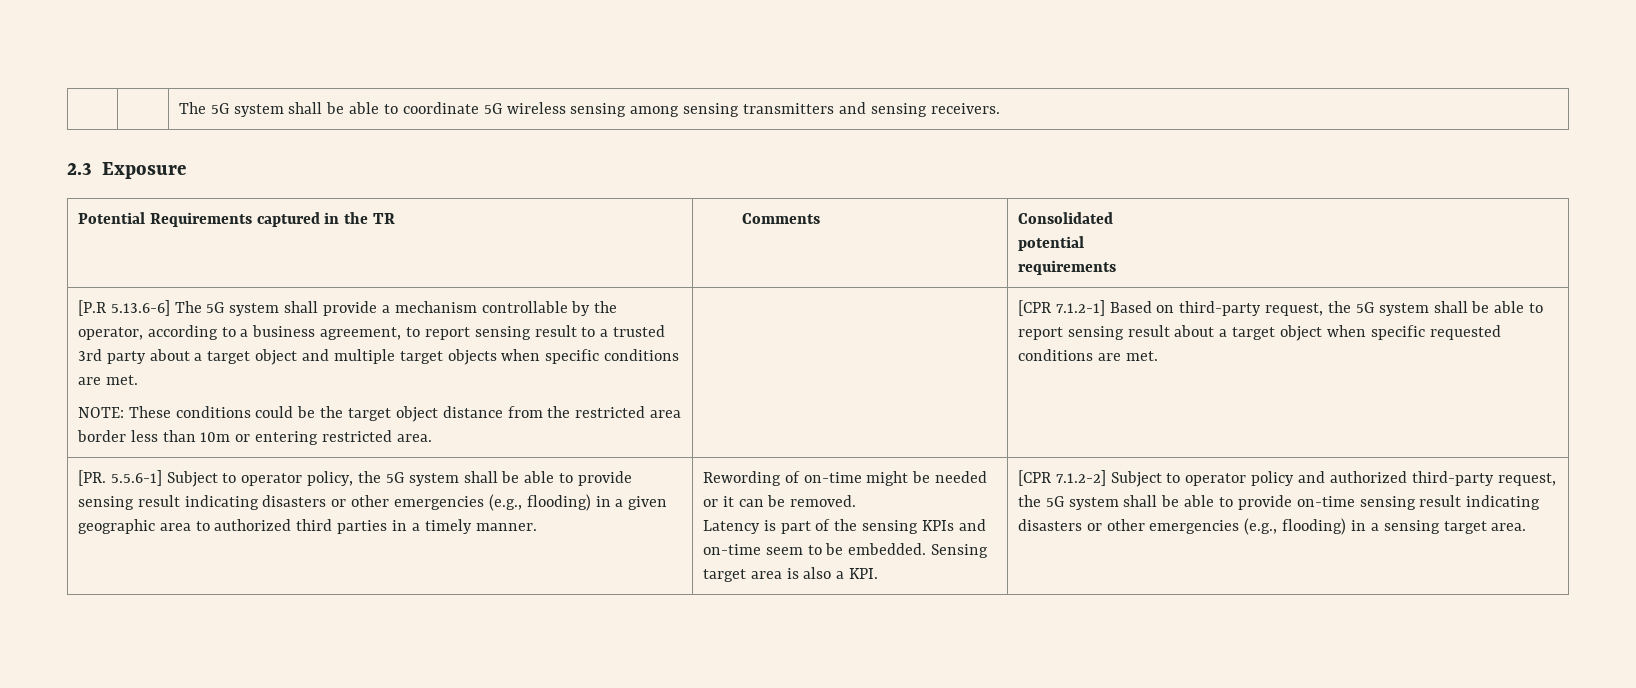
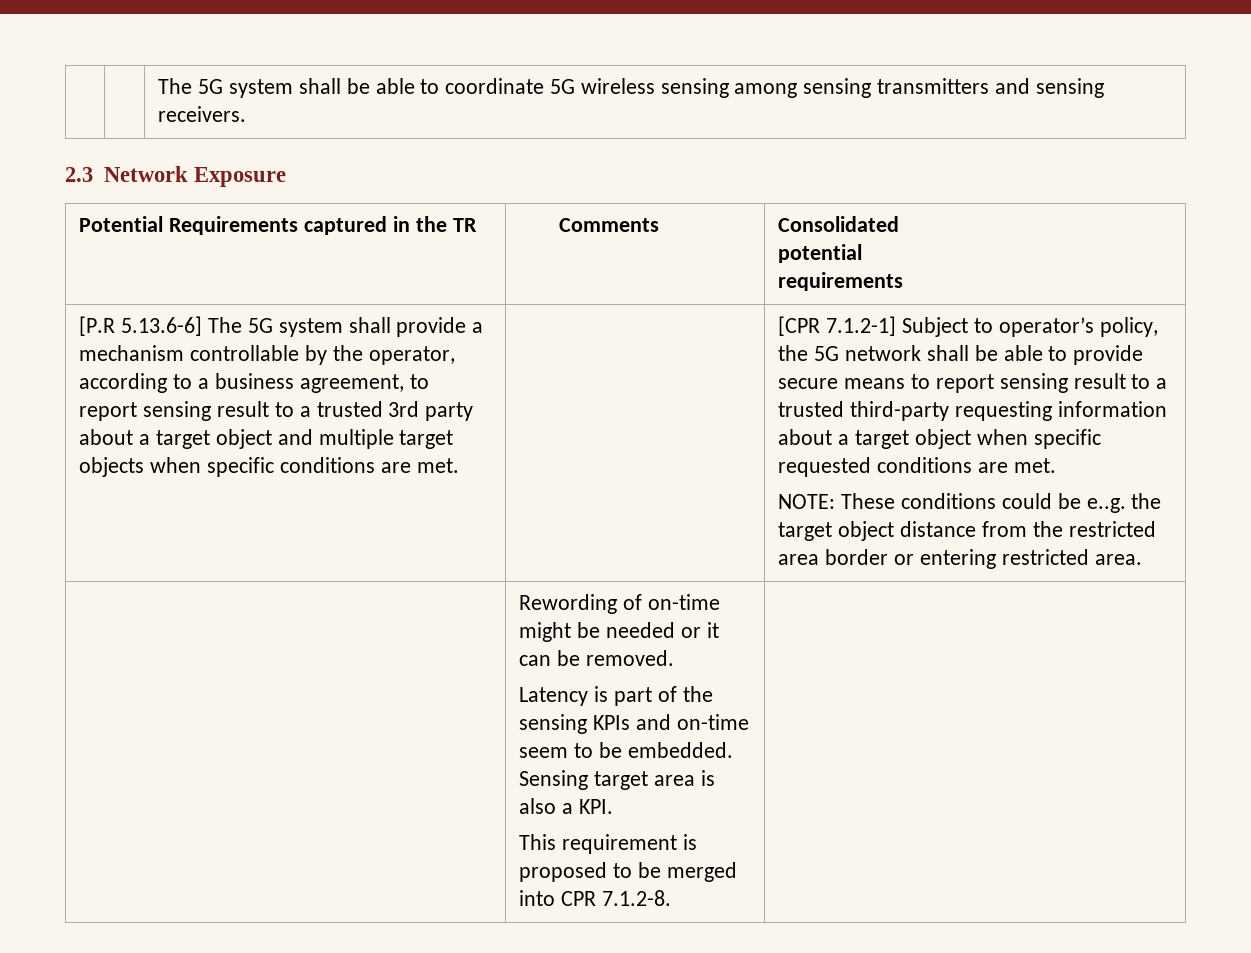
- 2.3 Exposure
+ 2.3 Network Exposure
- NOTE: These conditions could be the target object distance from the restricted area border less than 10m or entering restricted area. | | [CPR 7.1.2-1] Based on third-party request, the 5G system shall be able to report sensing result about a target object when specific requested conditions are met.
+ [CPR 7.1.2-1] Subject to operator’s policy, the 5G network shall be able to provide secure means to report sensing result to a trusted third-party requesting information about a target object when specific requested conditions are met.
- [PR. 5.5.6-1] Subject to operator policy, the 5G system shall be able to provide sensing result indicating disasters or other emergencies (e.g., flooding) in a given geographic area to authorized third parties in a timely manner.
+ NOTE: These conditions could be e..g. the target object distance from the restricted area border or entering restricted area.
- [CPR 7.1.2-2] Subject to operator policy and authorized third-party request, the 5G system shall be able to provide on-time sensing result indicating disasters or other emergencies (e.g., flooding) in a sensing target area.
+ This requirement is proposed to be merged into CPR 7.1.2-8.

